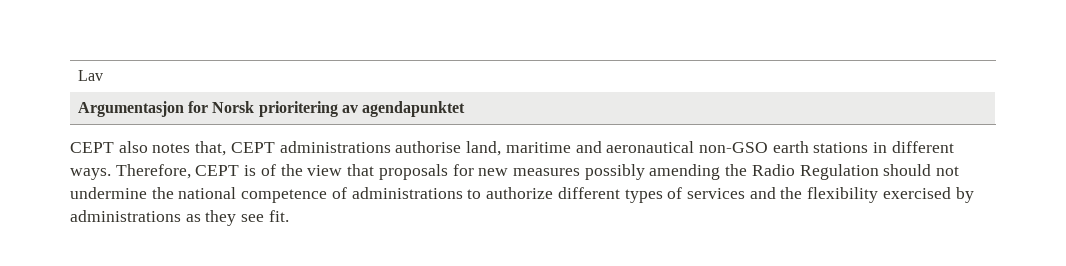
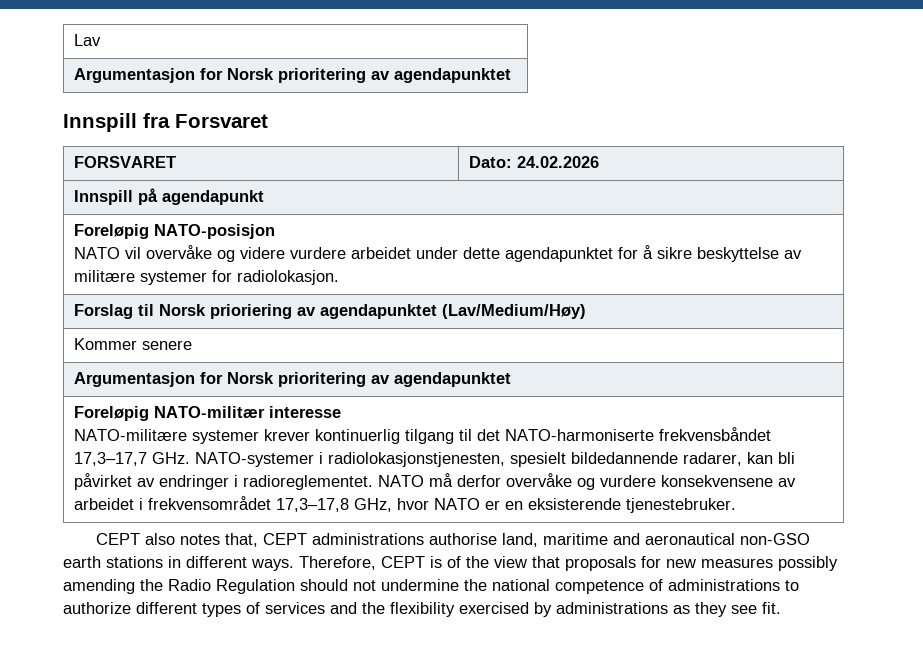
+ Innspill fra Forsvaret
+ FORSVARET | Dato: 24.02.2026
+ Innspill på agendapunkt
+ Foreløpig NATO-posisjon
+ NATO vil overvåke og videre vurdere arbeidet under dette agendapunktet for å sikre beskyttelse av militære systemer for radiolokasjon.
+ Forslag til Norsk prioriering av agendapunktet (Lav/Medium/Høy)
+ Kommer senere
+ Argumentasjon for Norsk prioritering av agendapunktet
+ Foreløpig NATO-militær interesse
+ NATO-militære systemer krever kontinuerlig tilgang til det NATO-harmoniserte frekvensbåndet 17,3–17,7 GHz. NATO-systemer i radiolokasjonstjenesten, spesielt bildedannende radarer, kan bli påvirket av endringer i radioreglementet. NATO må derfor overvåke og vurdere konsekvensene av arbeidet i frekvensområdet 17,3–17,8 GHz, hvor NATO er en eksisterende tjenestebruker.

